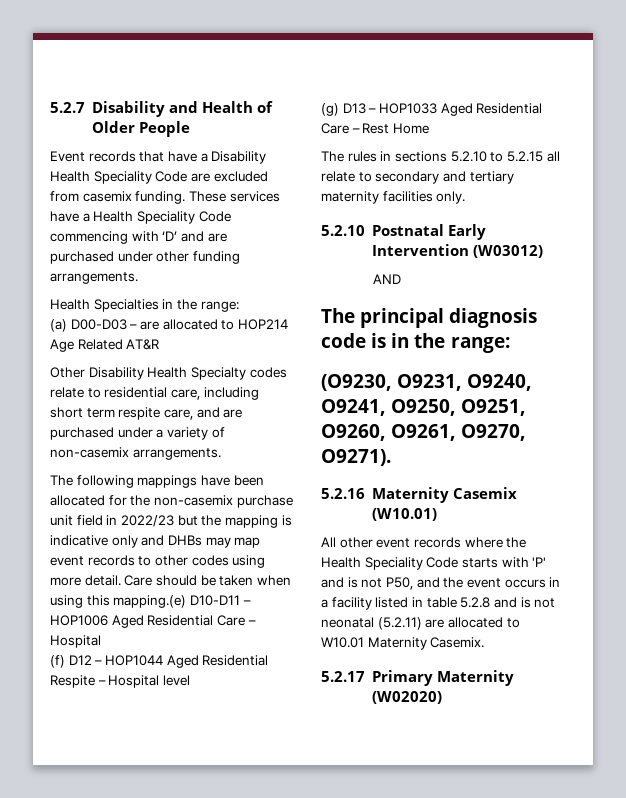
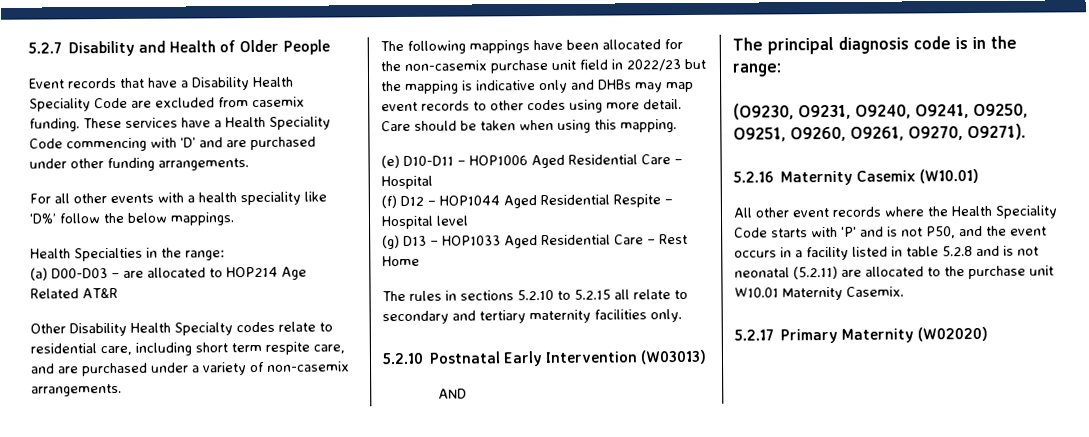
+ For all other events with a health speciality like ‘D%’ follow the below mappings.
- Care should be taken when using this mapping.(e) D10-D11 – HOP1006 Aged Residential Care – Hospital
+ Care should be taken when using this mapping.
+ (e) D10-D11 – HOP1006 Aged Residential Care – Hospital
- 5.2.10 Postnatal Early Intervention (W03012)
+ 5.2.10 Postnatal Early Intervention (W03013)
- All other event records where the Health Speciality Code starts with 'P' and is not P50, and the event occurs in a facility listed in table 5.2.8 and is not neonatal (5.2.11) are allocated to W10.01 Maternity Casemix.
+ All other event records where the Health Speciality Code starts with 'P' and is not P50, and the event occurs in a facility listed in table 5.2.8 and is not neonatal (5.2.11) are allocated to the purchase unit W10.01 Maternity Casemix.

